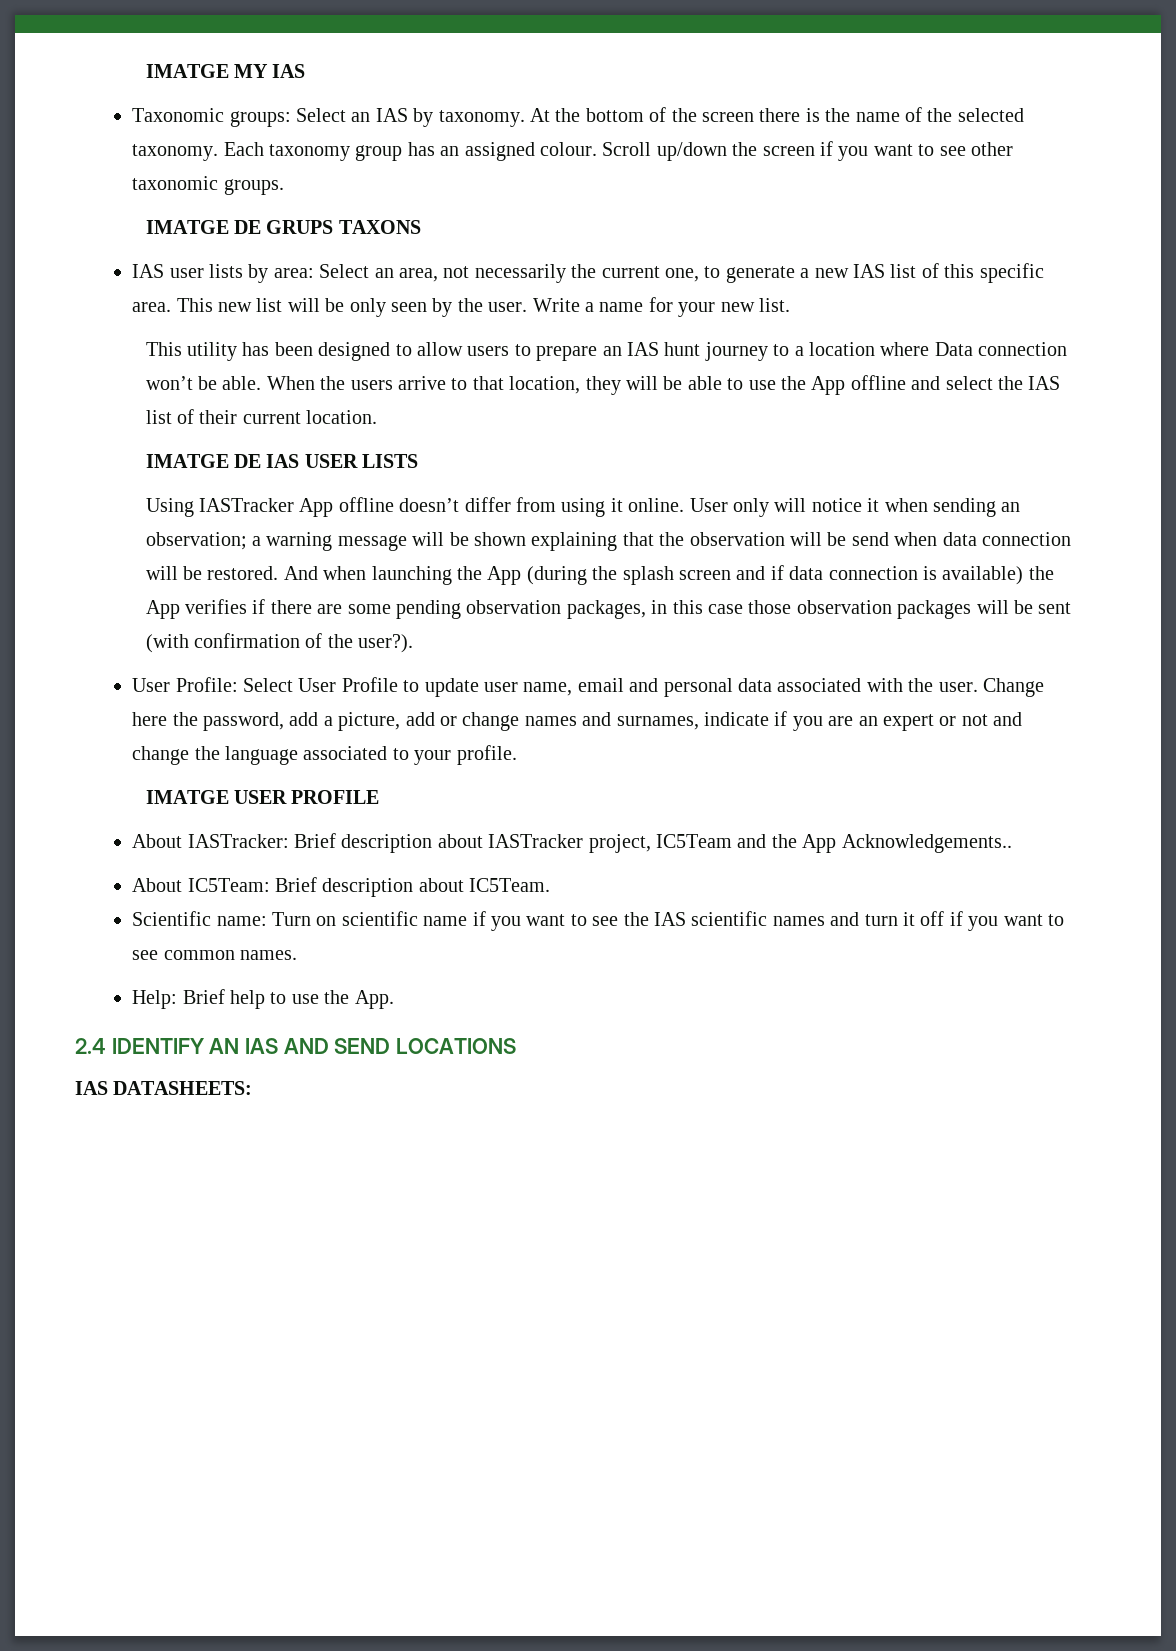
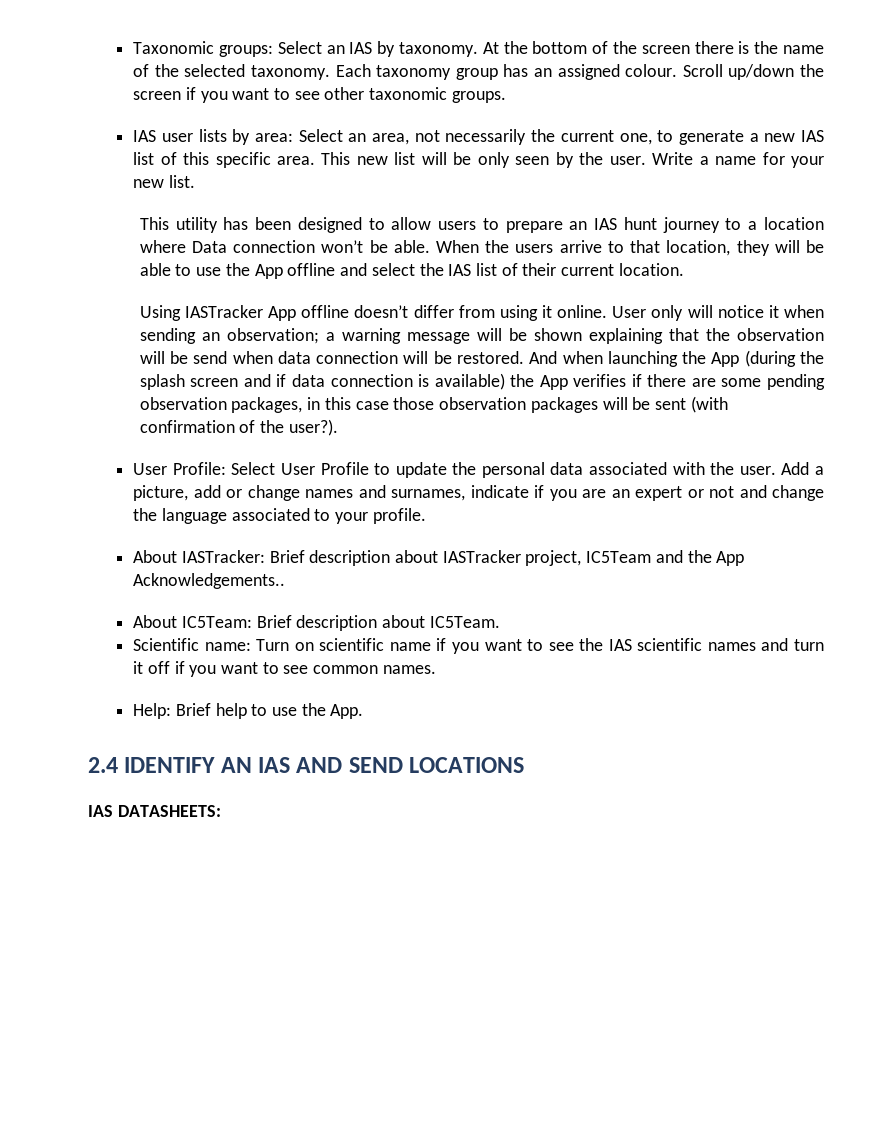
- IMATGE MY IAS
- IMATGE DE GRUPS TAXONS
- IMATGE DE IAS USER LISTS
- User Profile: Select User Profile to update user name, email and personal data associated with the user.
+ User Profile: Select User Profile to update the personal data associated with the user.
- Change here the password, add a picture, add or change names and surnames, indicate if you are an expert or not and change the language associated to your profile.
+ Add a picture, add or change names and surnames, indicate if you are an expert or not and change the language associated to your profile.
- IMATGE USER PROFILE

